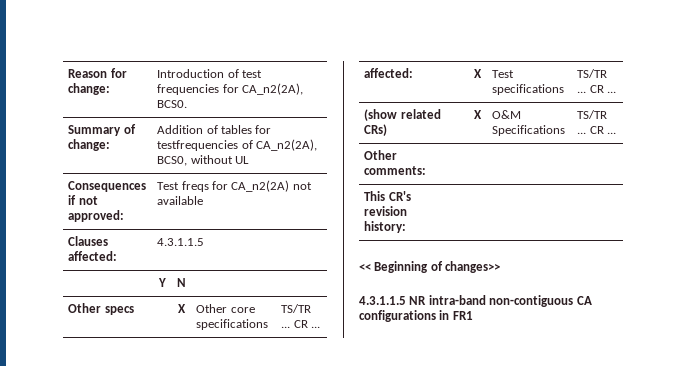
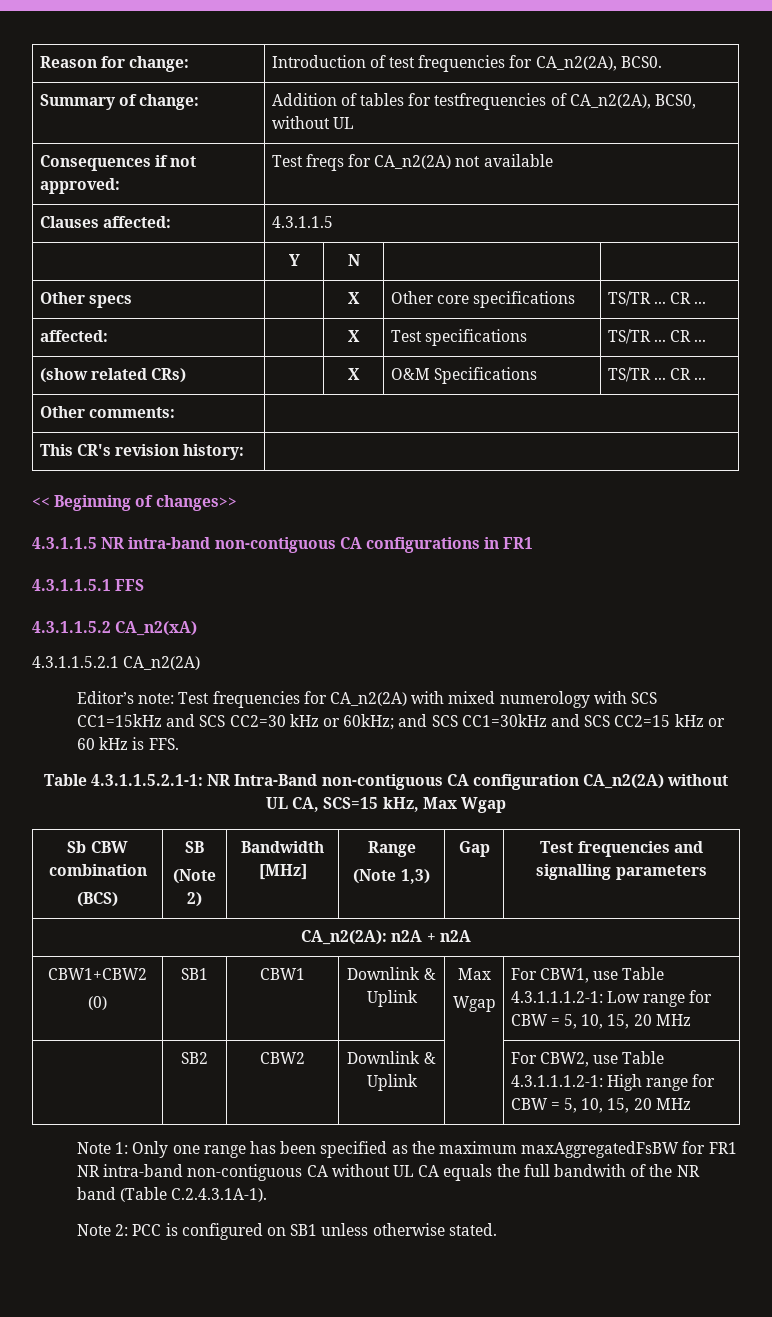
+ 4.3.1.1.5.1 FFS
+ 4.3.1.1.5.2 CA_n2(xA)
+ 4.3.1.1.5.2.1 CA_n2(2A)
+ Editor’s note: Test frequencies for CA_n2(2A) with mixed numerology with SCS CC1=15kHz and SCS CC2=30 kHz or 60kHz; and SCS CC1=30kHz and SCS CC2=15 kHz or 60 kHz is FFS.
+ Table 4.3.1.1.5.2.1-1: NR Intra-Band non-contiguous CA configuration CA_n2(2A) without UL CA, SCS=15 kHz, Max Wgap
+ Sb CBW combination
+ (BCS) | SB
+ (Note 2) | Bandwidth [MHz] | Range
+ (Note 1,3) | Gap | Test frequencies and signalling parameters
+ CA_n2(2A): n2A + n2A
+ CBW1+CBW2
+ (0) | SB1 | CBW1 | Downlink & Uplink | Max
+ Wgap | For CBW1, use Table 4.3.1.1.1.2-1: Low range for CBW = 5, 10, 15, 20 MHz
+ | SB2 | CBW2 | Downlink & Uplink | | For CBW2, use Table 4.3.1.1.1.2-1: High range for CBW = 5, 10, 15, 20 MHz
+ Note 1: Only one range has been specified as the maximum maxAggregatedFsBW for FR1 NR intra-band non-contiguous CA without UL CA equals the full bandwith of the NR band (Table C.2.4.3.1A-1).
+ Note 2: PCC is configured on SB1 unless otherwise stated.

